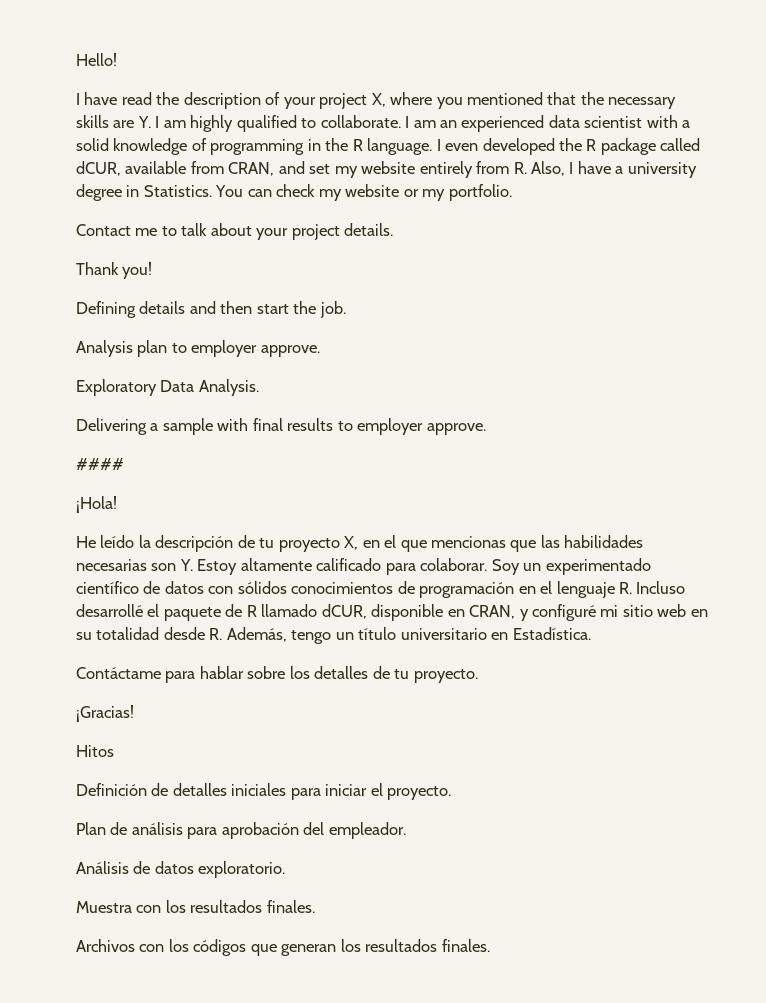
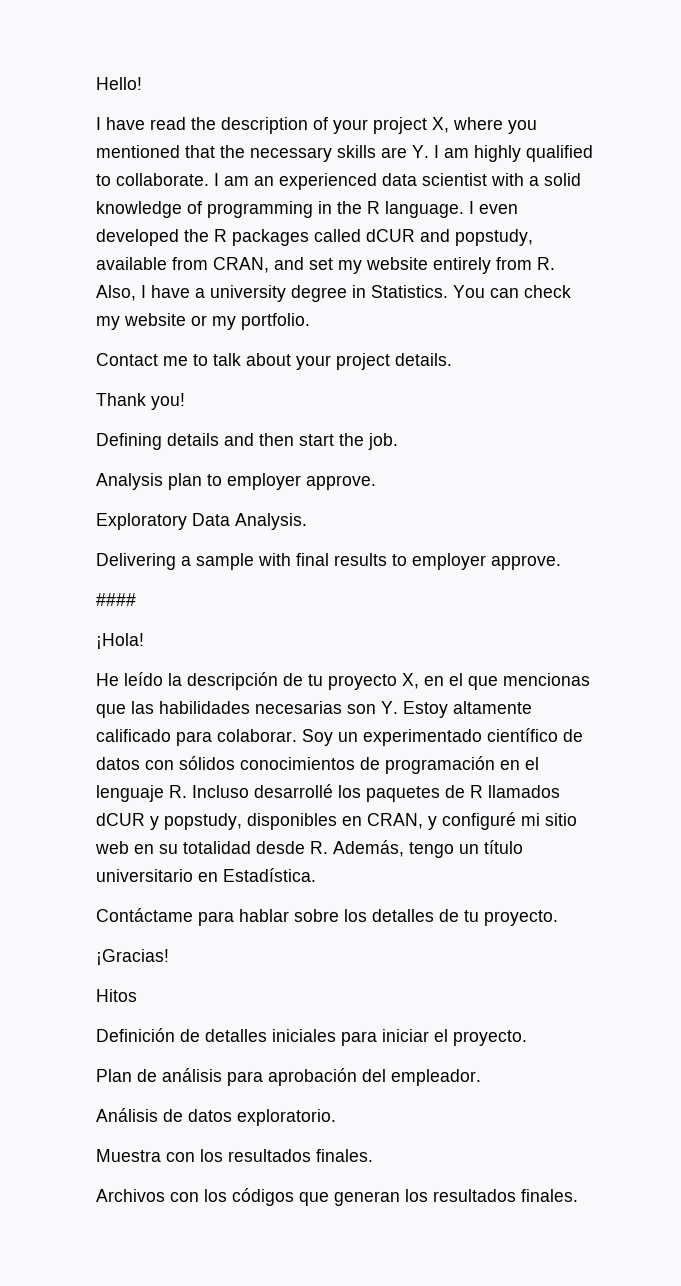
- I even developed the R package called dCUR, available from CRAN, and set my website entirely from R. Also, I have a university degree in Statistics.
+ I even developed the R packages called dCUR and popstudy, available from CRAN, and set my website entirely from R. Also, I have a university degree in Statistics.
- Soy un experimentado científico de datos con sólidos conocimientos de programación en el lenguaje R. Incluso desarrollé el paquete de R llamado dCUR, disponible en CRAN, y configuré mi sitio web en su totalidad desde R. Además, tengo un título universitario en Estadística.
+ Soy un experimentado científico de datos con sólidos conocimientos de programación en el lenguaje R. Incluso desarrollé los paquetes de R llamados dCUR y popstudy, disponibles en CRAN, y configuré mi sitio web en su totalidad desde R. Además, tengo un título universitario en Estadística.

